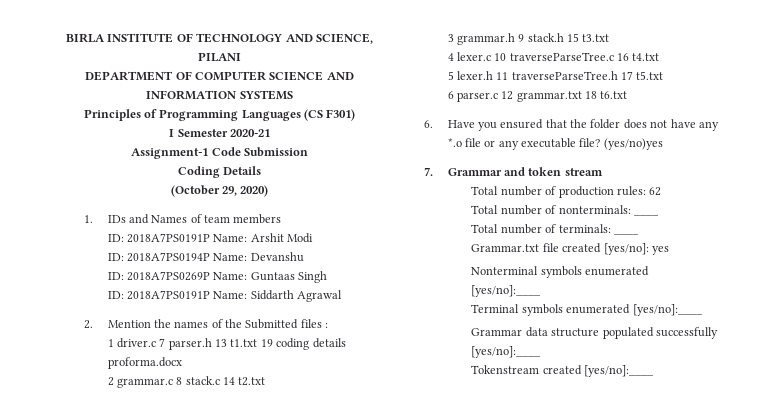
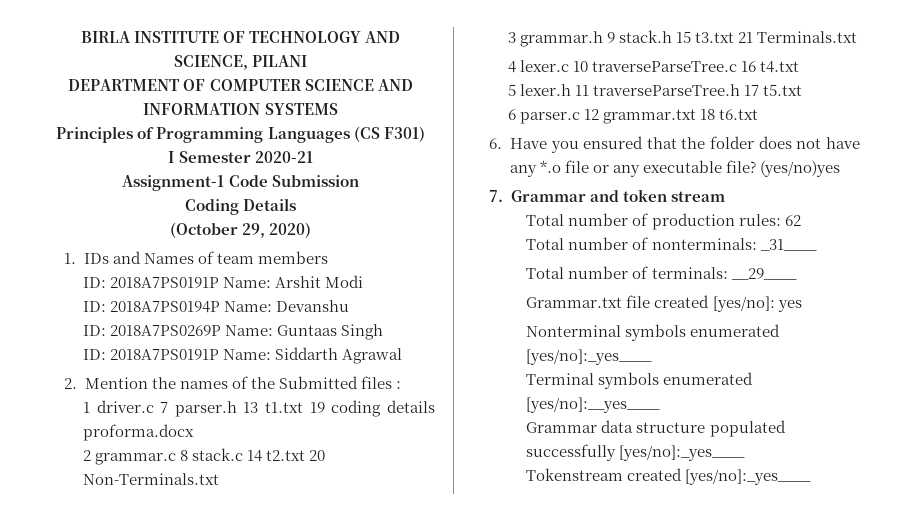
- 2 grammar.c 8 stack.c 14 t2.txt
+ 2 grammar.c 8 stack.c 14 t2.txt 20 Non-Terminals.txt
- 3 grammar.h 9 stack.h 15 t3.txt
+ 3 grammar.h 9 stack.h 15 t3.txt 21 Terminals.txt
- Total number of nonterminals: ____
+ Total number of nonterminals: _31____
- Total number of terminals: ____
+ Total number of terminals: __29____
- Nonterminal symbols enumerated [yes/no]:____
+ Nonterminal symbols enumerated [yes/no]:_yes____
- Terminal symbols enumerated [yes/no]:____
+ Terminal symbols enumerated [yes/no]:__yes____
- Grammar data structure populated successfully [yes/no]:____
+ Grammar data structure populated successfully [yes/no]:_yes____
- Tokenstream created [yes/no]:____
+ Tokenstream created [yes/no]:_yes____

